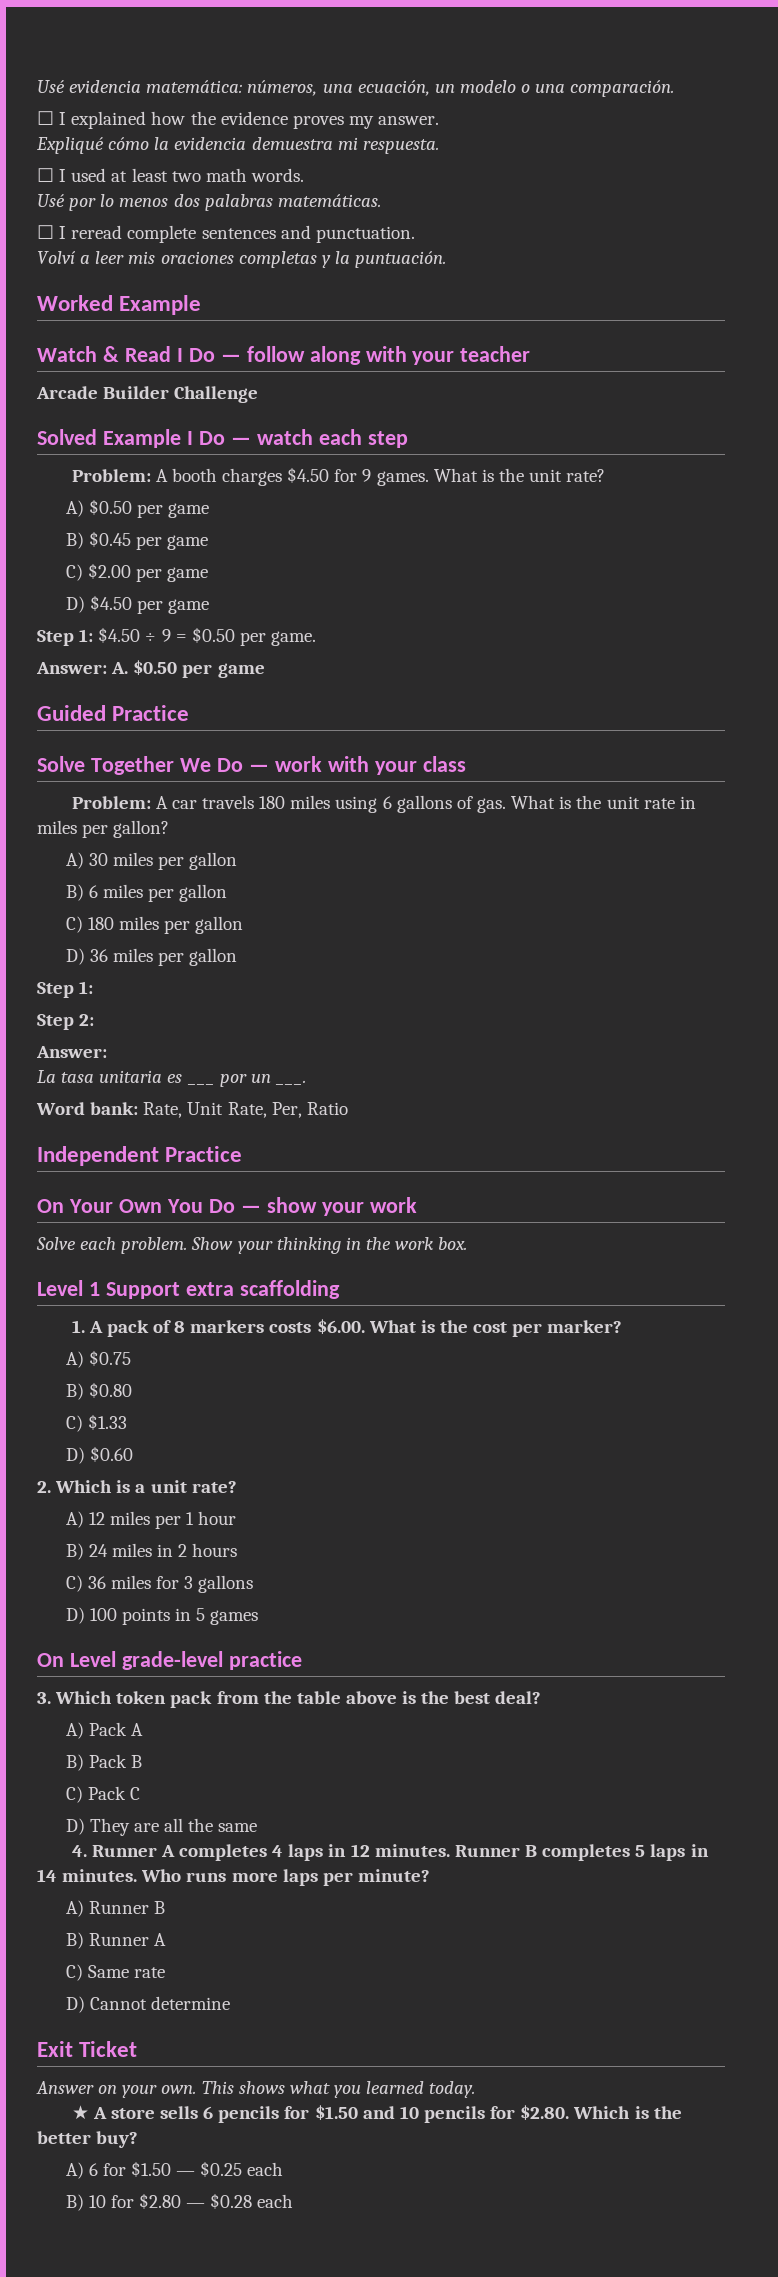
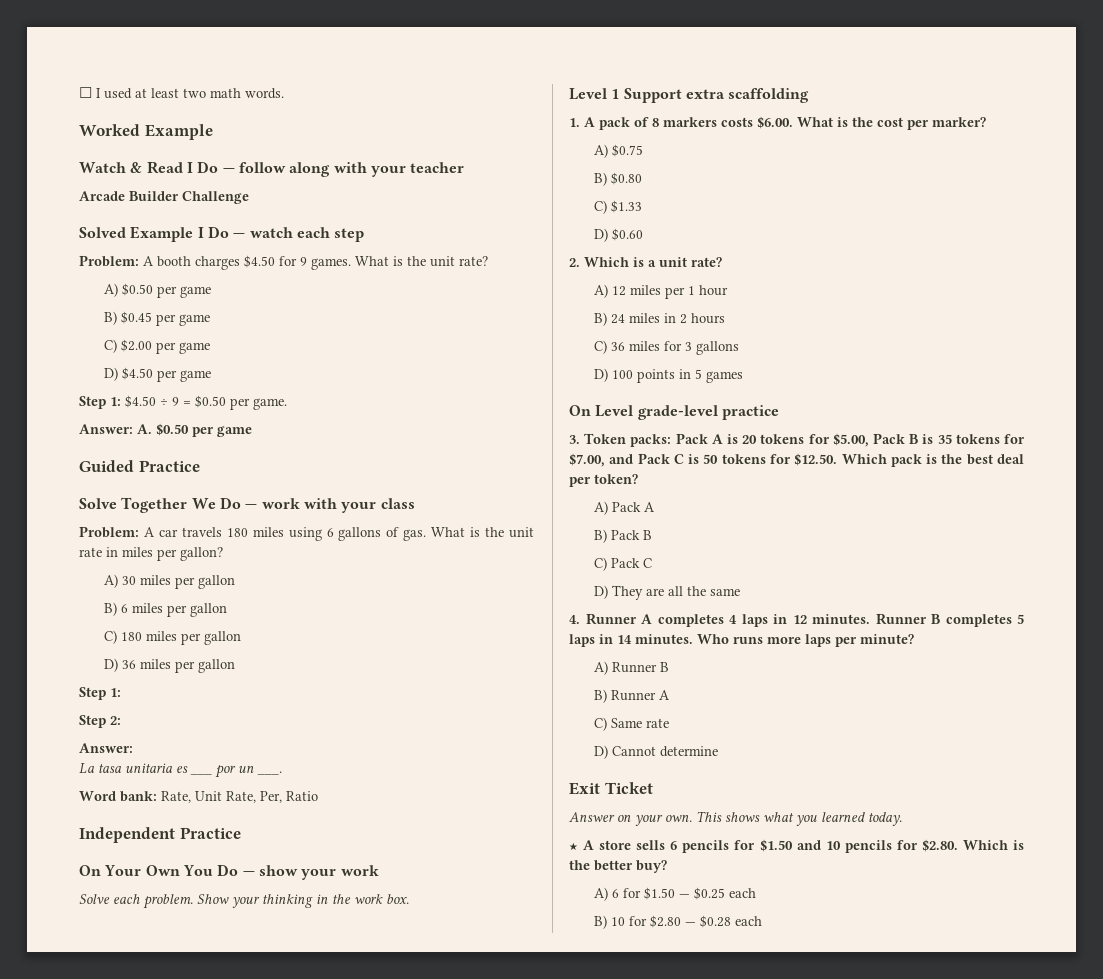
- Usé evidencia matemática: números, una ecuación, un modelo o una comparación.
- ☐ I explained how the evidence proves my answer.
- Expliqué cómo la evidencia demuestra mi respuesta.
- Usé por lo menos dos palabras matemáticas.
- ☐ I reread complete sentences and punctuation.
- Volví a leer mis oraciones completas y la puntuación.
- 3. Which token pack from the table above is the best deal?
+ 3. Token packs: Pack A is 20 tokens for $5.00, Pack B is 35 tokens for $7.00, and Pack C is 50 tokens for $12.50. Which pack is the best deal per token?

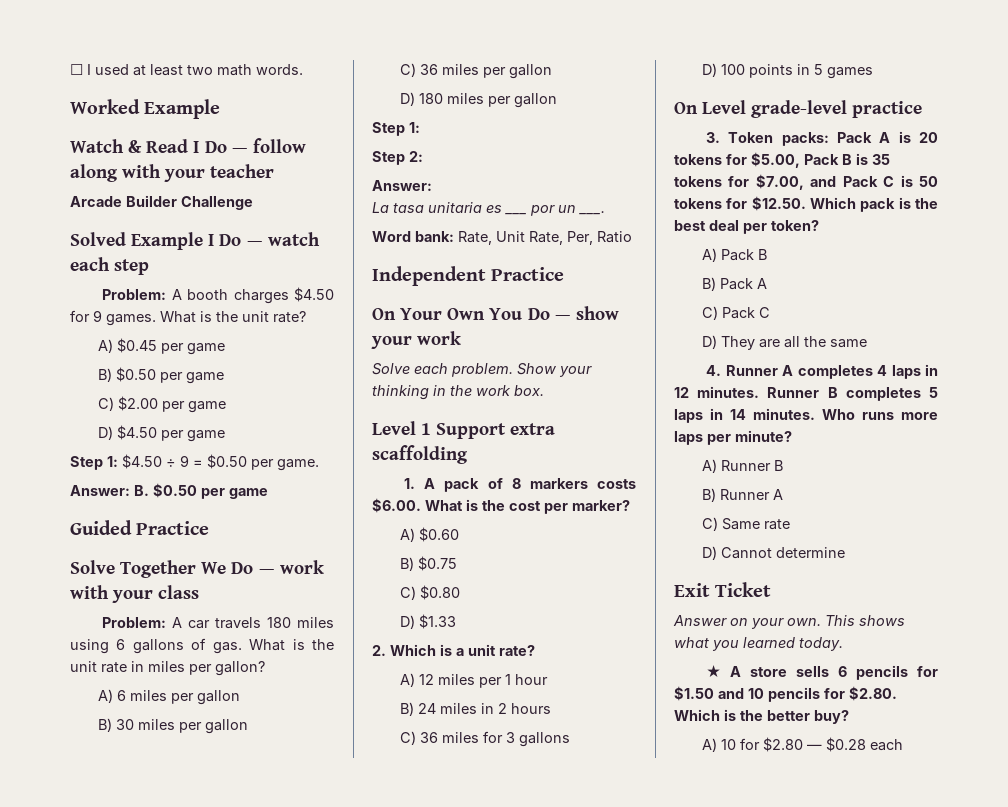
- A) $0.50 per game
+ A) $0.45 per game
- B) $0.45 per game
+ B) $0.50 per game
- Answer: A. $0.50 per game
+ Answer: B. $0.50 per game
- A) 30 miles per gallon
+ A) 6 miles per gallon
+ B) 30 miles per gallon
- B) 6 miles per gallon
- C) 180 miles per gallon
+ C) 36 miles per gallon
- D) 36 miles per gallon
+ D) 180 miles per gallon
- A) $0.75
+ A) $0.60
+ B) $0.75
- B) $0.80
+ C) $0.80
- C) $1.33
+ D) $1.33
- D) $0.60
- A) Pack A
+ A) Pack B
- B) Pack B
+ B) Pack A
- A) 6 for $1.50 — $0.25 each
- B) 10 for $2.80 — $0.28 each
+ A) 10 for $2.80 — $0.28 each

